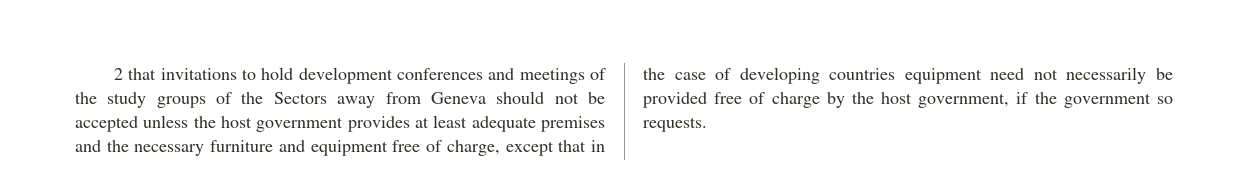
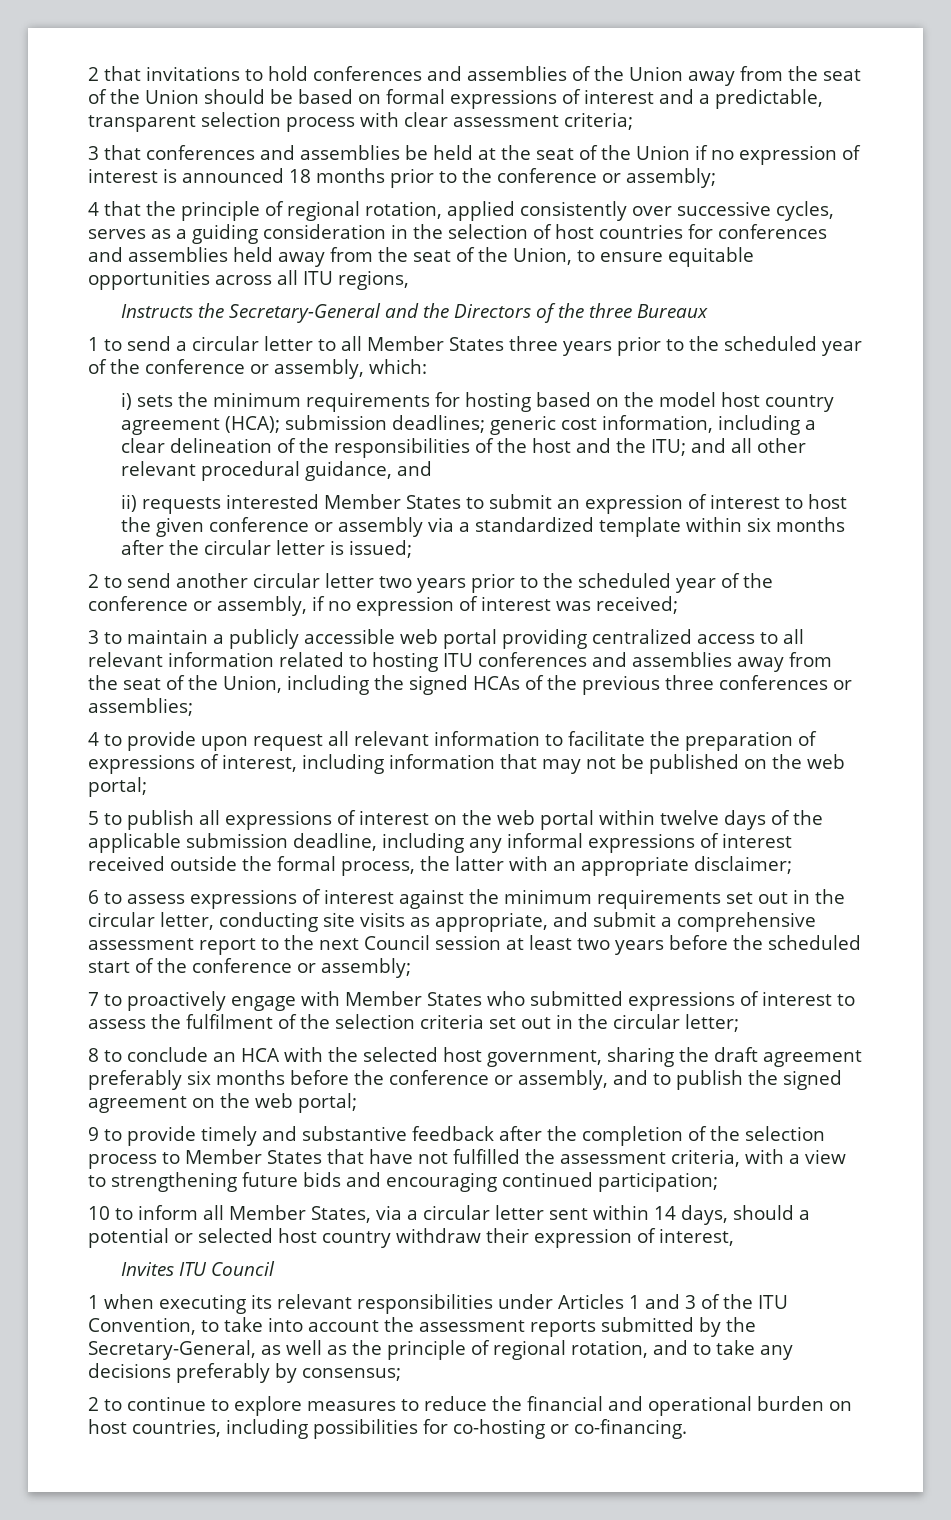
- 2 that invitations to hold development conferences and meetings of the study groups of the Sectors away from Geneva should not be accepted unless the host government provides at least adequate premises and the necessary furniture and equipment free of charge, except that in the case of developing countries equipment need not necessarily be provided free of charge by the host government, if the government so requests.
+ 2 that invitations to hold conferences and assemblies of the Union away from the seat of the Union should be based on formal expressions of interest and a predictable, transparent selection process with clear assessment criteria;
+ 3 that conferences and assemblies be held at the seat of the Union if no expression of interest is announced 18 months prior to the conference or assembly;
+ 4 that the principle of regional rotation, applied consistently over successive cycles, serves as a guiding consideration in the selection of host countries for conferences and assemblies held away from the seat of the Union, to ensure equitable opportunities across all ITU regions,
+ Instructs the Secretary-General and the Directors of the three Bureaux
+ 1 to send a circular letter to all Member States three years prior to the scheduled year of the conference or assembly, which:
+ i) sets the minimum requirements for hosting based on the model host country agreement (HCA); submission deadlines; generic cost information, including a clear delineation of the responsibilities of the host and the ITU; and all other relevant procedural guidance, and
+ ii) requests interested Member States to submit an expression of interest to host the given conference or assembly via a standardized template within six months after the circular letter is issued;
+ 2 to send another circular letter two years prior to the scheduled year of the conference or assembly, if no expression of interest was received;
+ 3 to maintain a publicly accessible web portal providing centralized access to all relevant information related to hosting ITU conferences and assemblies away from the seat of the Union, including the signed HCAs of the previous three conferences or assemblies;
+ 4 to provide upon request all relevant information to facilitate the preparation of expressions of interest, including information that may not be published on the web portal;
+ 5 to publish all expressions of interest on the web portal within twelve days of the applicable submission deadline, including any informal expressions of interest received outside the formal process, the latter with an appropriate disclaimer;
+ 6 to assess expressions of interest against the minimum requirements set out in the circular letter, conducting site visits as appropriate, and submit a comprehensive assessment report to the next Council session at least two years before the scheduled start of the conference or assembly;
+ 7 to proactively engage with Member States who submitted expressions of interest to assess the fulfilment of the selection criteria set out in the circular letter;
+ 8 to conclude an HCA with the selected host government, sharing the draft agreement preferably six months before the conference or assembly, and to publish the signed agreement on the web portal;
+ 9 to provide timely and substantive feedback after the completion of the selection process to Member States that have not fulfilled the assessment criteria, with a view to strengthening future bids and encouraging continued participation;
+ 10 to inform all Member States, via a circular letter sent within 14 days, should a potential or selected host country withdraw their expression of interest,
+ Invites ITU Council
+ 1 when executing its relevant responsibilities under Articles 1 and 3 of the ITU Convention, to take into account the assessment reports submitted by the Secretary-General, as well as the principle of regional rotation, and to take any decisions preferably by consensus;
+ 2 to continue to explore measures to reduce the financial and operational burden on host countries, including possibilities for co-hosting or co-financing.

